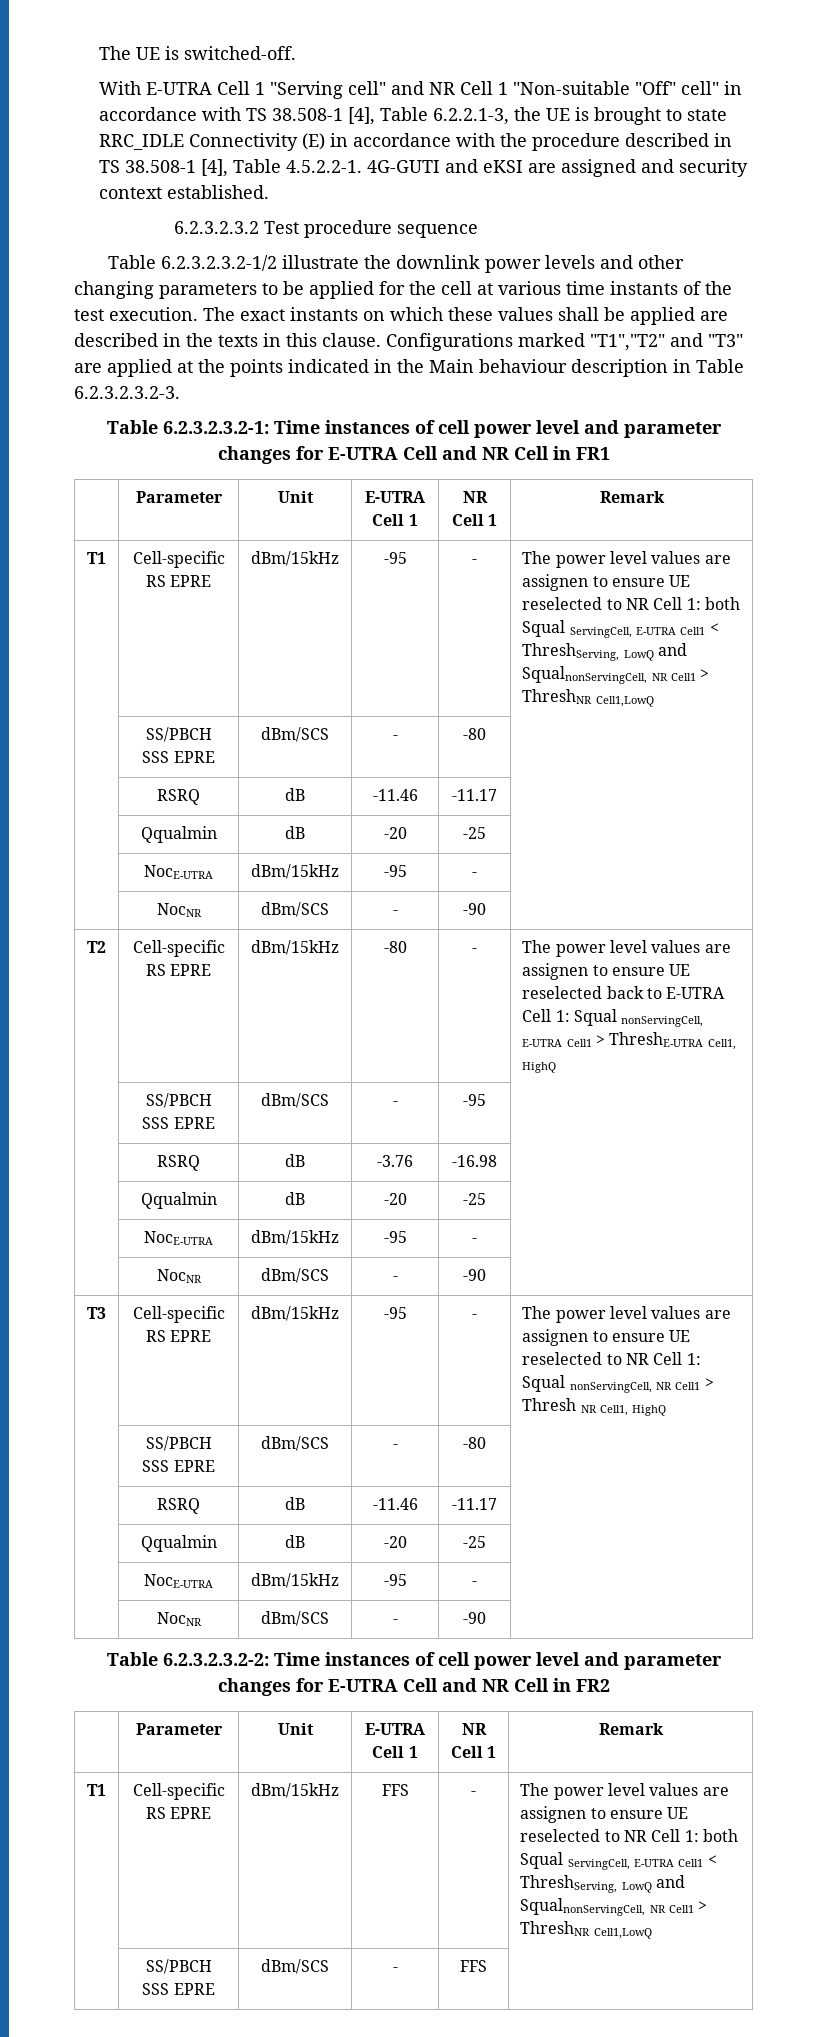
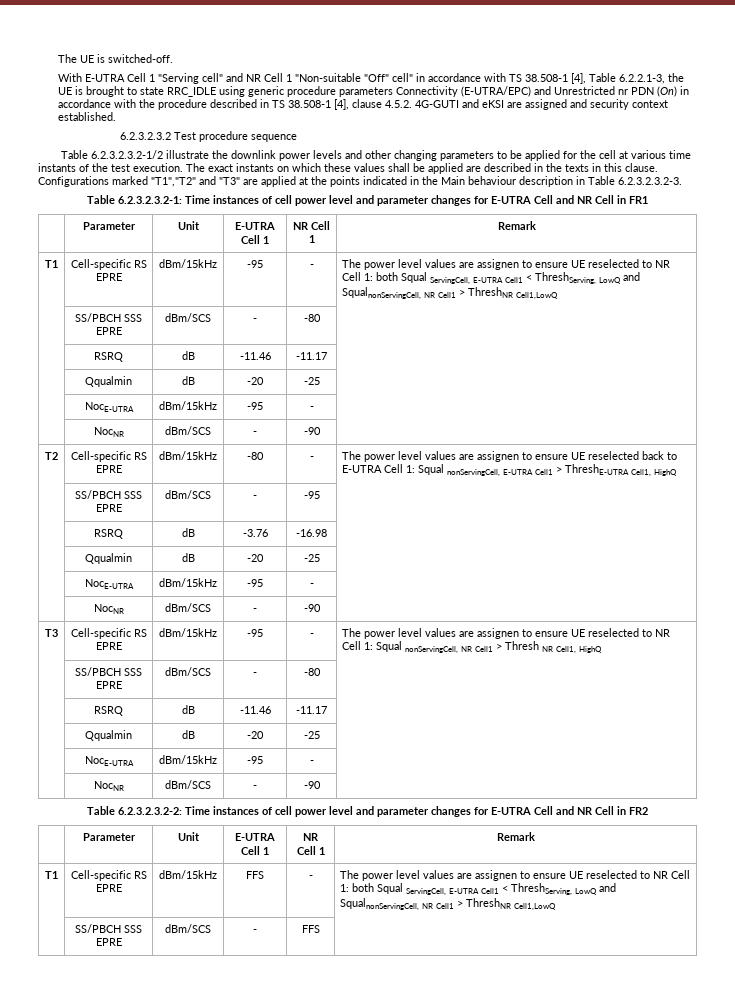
- With E-UTRA Cell 1 "Serving cell" and NR Cell 1 "Non-suitable "Off" cell" in accordance with TS 38.508-1 [4], Table 6.2.2.1-3, the UE is brought to state RRC_IDLE Connectivity (E) in accordance with the procedure described in TS 38.508-1 [4], Table 4.5.2.2-1. 4G-GUTI and eKSI are assigned and security context established.
+ With E-UTRA Cell 1 "Serving cell" and NR Cell 1 "Non-suitable "Off" cell" in accordance with TS 38.508-1 [4], Table 6.2.2.1-3, the UE is brought to state RRC_IDLE using generic procedure parameters Connectivity (E-UTRA/EPC) and Unrestricted nr PDN (On) in accordance with the procedure described in TS 38.508-1 [4], clause 4.5.2. 4G-GUTI and eKSI are assigned and security context established.

